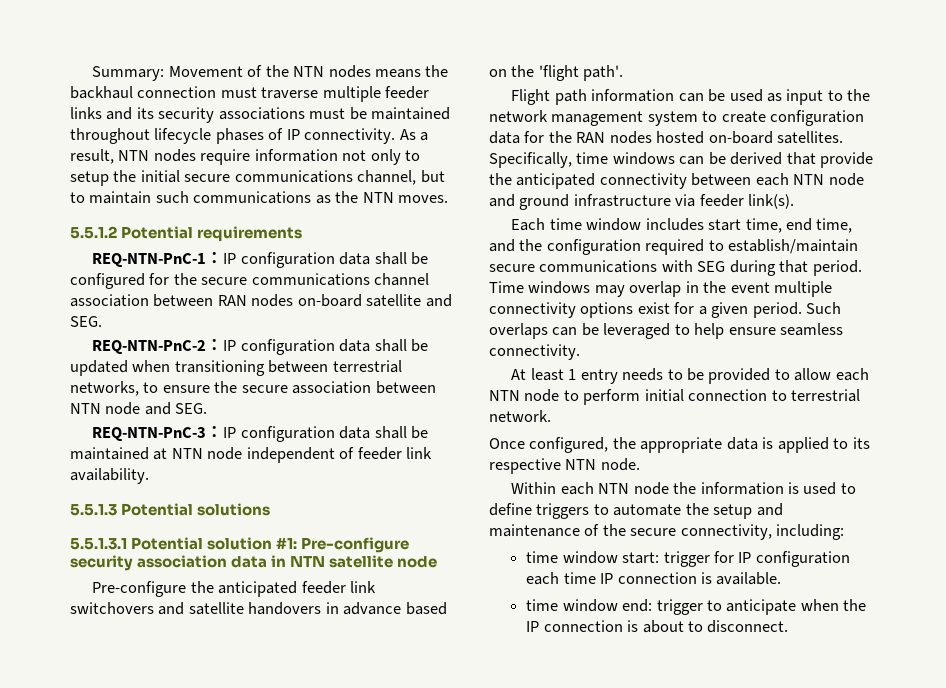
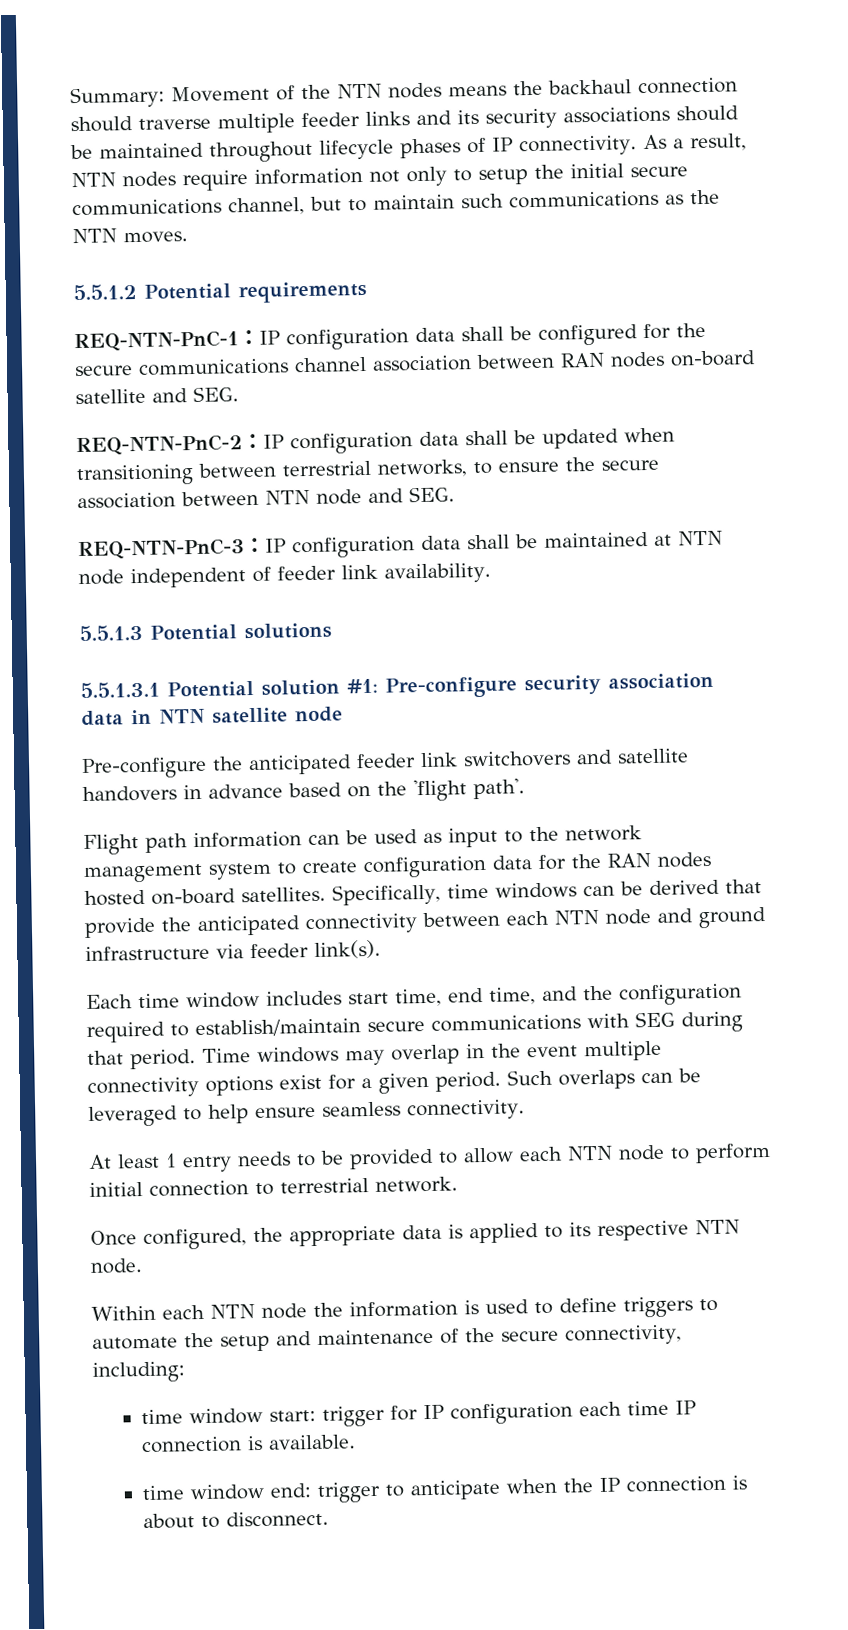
- Summary: Movement of the NTN nodes means the backhaul connection must traverse multiple feeder links and its security associations must be maintained throughout lifecycle phases of IP connectivity.
+ Summary: Movement of the NTN nodes means the backhaul connection should traverse multiple feeder links and its security associations should be maintained throughout lifecycle phases of IP connectivity.

